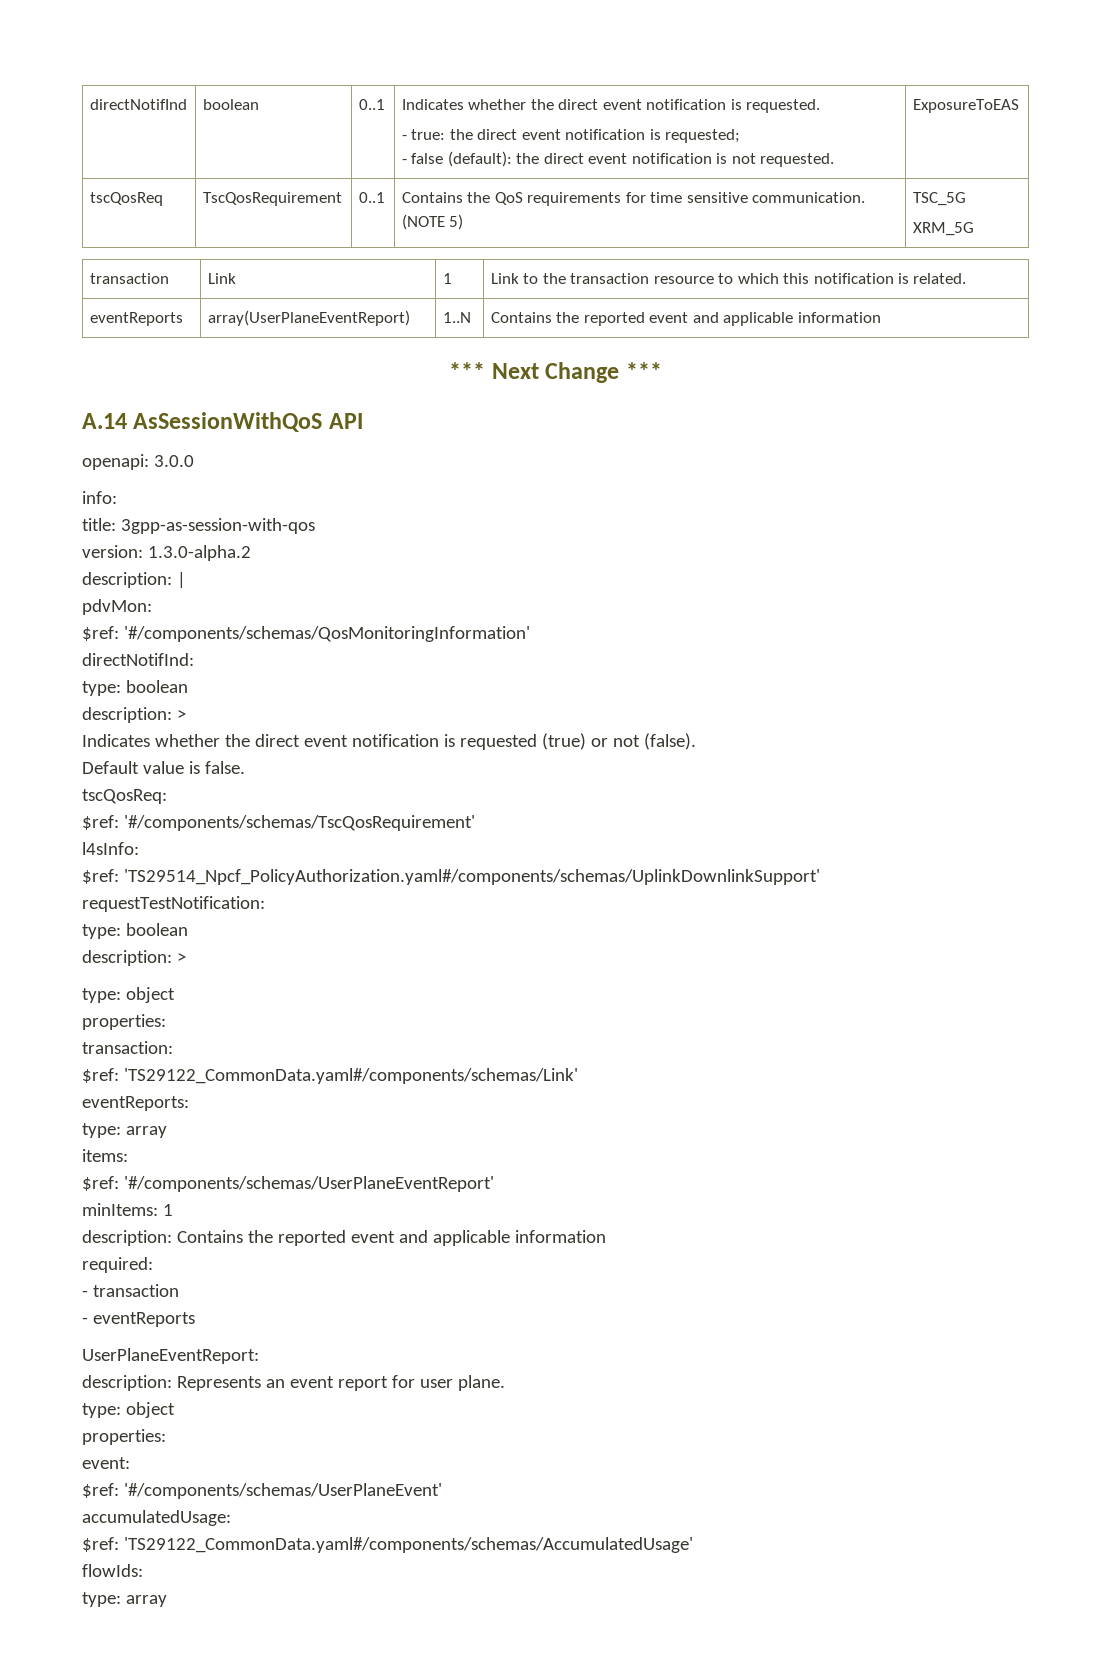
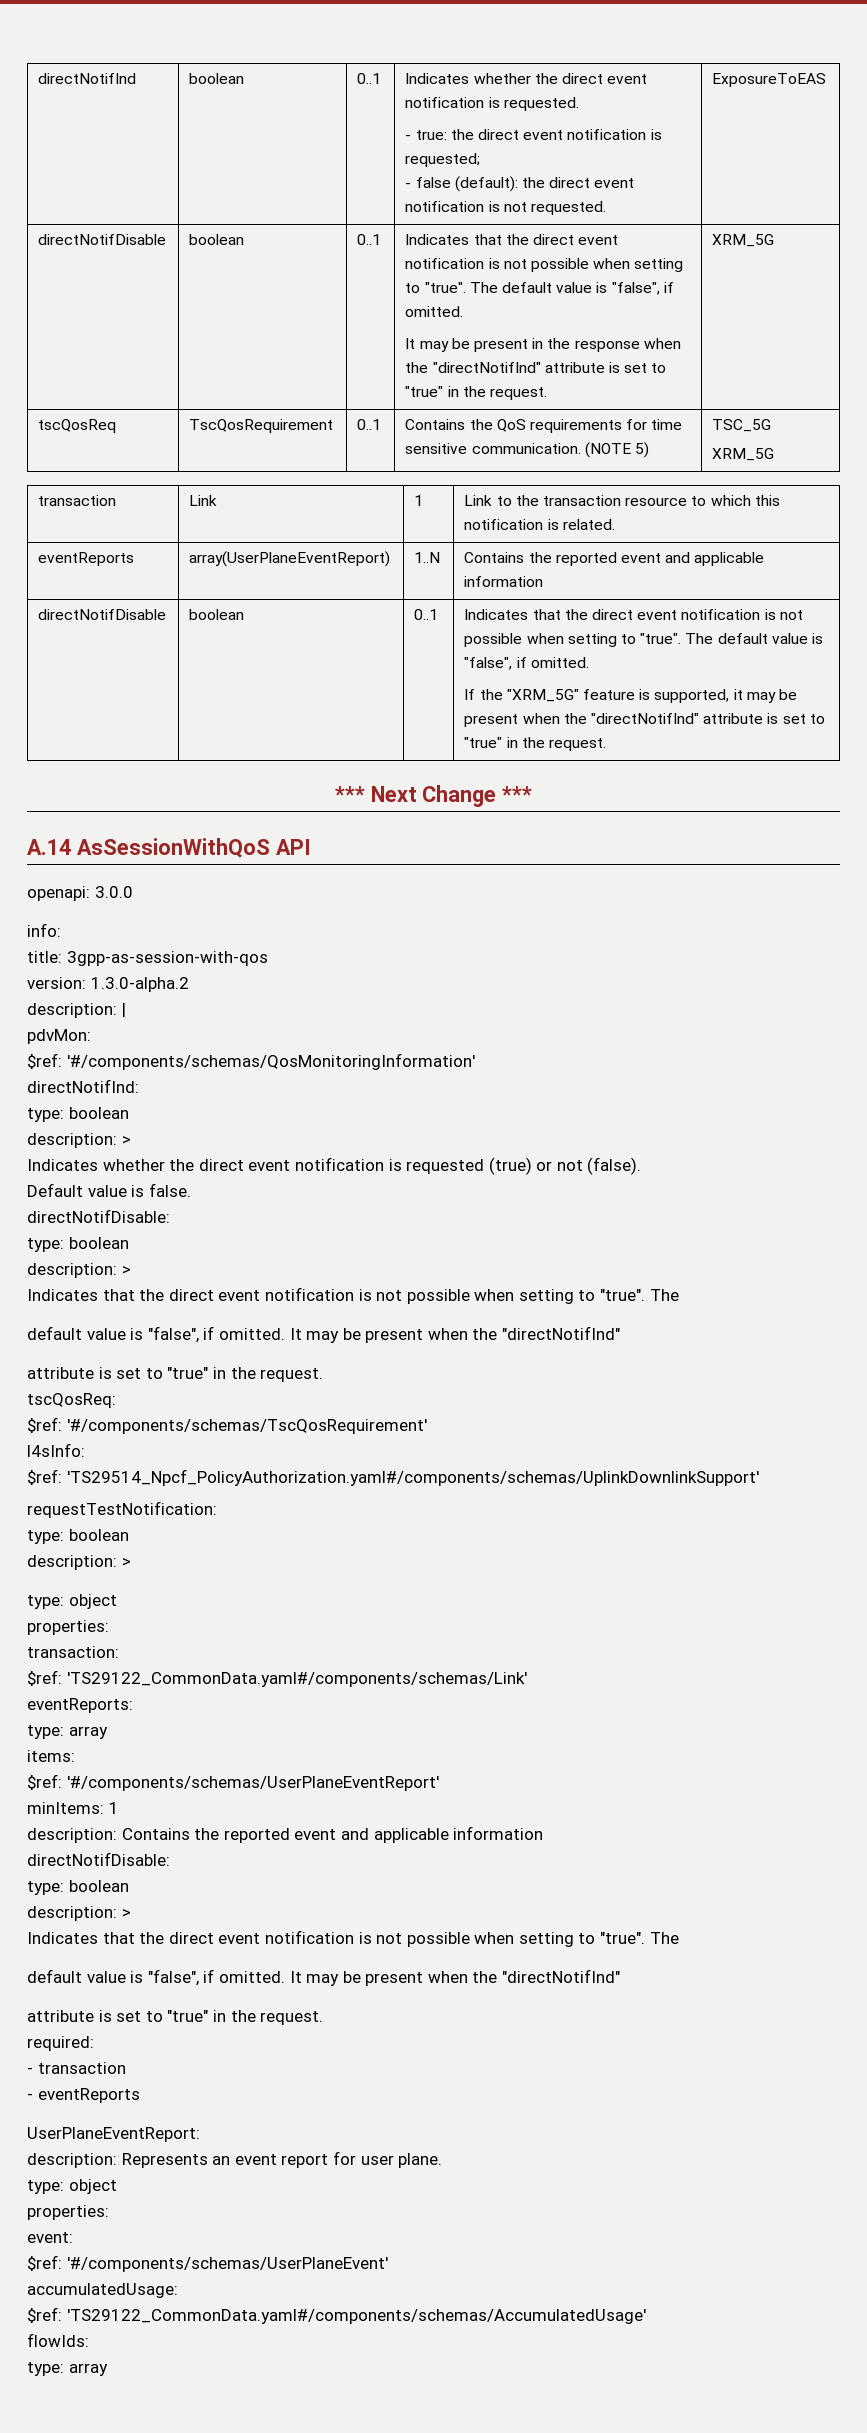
  directNotifInd | boolean | 0..1 | Indicates whether the direct event notification is requested.
  - true: the direct event notification is requested;
  - false (default): the direct event notification is not requested. | ExposureToEAS
+ directNotifDisable | boolean | 0..1 | Indicates that the direct event notification is not possible when setting to "true". The default value is "false", if omitted.
+ It may be present in the response when the "directNotifInd" attribute is set to "true" in the request. | XRM_5G
  eventReports | array(UserPlaneEventReport) | 1..N | Contains the reported event and applicable information
+ directNotifDisable | boolean | 0..1 | Indicates that the direct event notification is not possible when setting to "true". The default value is "false", if omitted.
+ If the "XRM_5G" feature is supported, it may be present when the "directNotifInd" attribute is set to "true" in the request.
  Default value is false.
+ directNotifDisable:
+ type: boolean
+ description: >
+ Indicates that the direct event notification is not possible when setting to "true". The
+ default value is "false", if omitted. It may be present when the "directNotifInd"
+ attribute is set to "true" in the request.
  description: Contains the reported event and applicable information
+ directNotifDisable:
+ type: boolean
+ description: >
+ Indicates that the direct event notification is not possible when setting to "true". The
+ default value is "false", if omitted. It may be present when the "directNotifInd"
+ attribute is set to "true" in the request.

